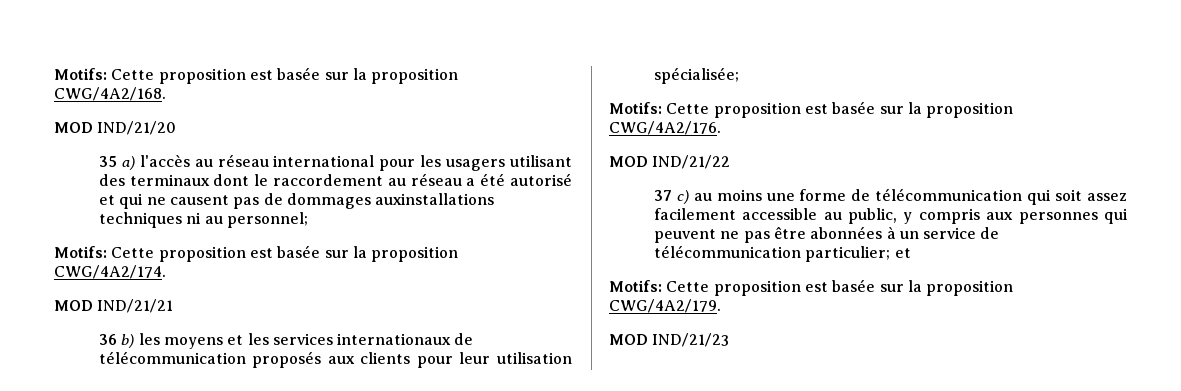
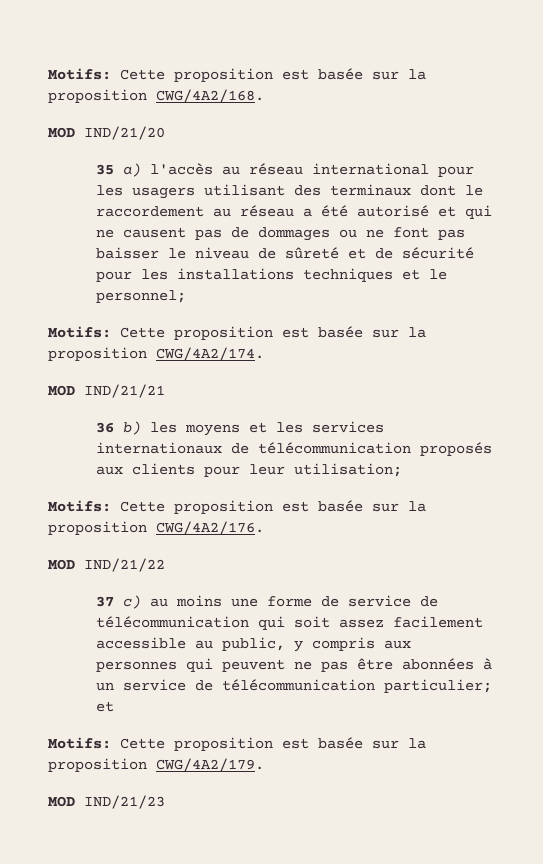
- 35 a) l'accès au réseau international pour les usagers utilisant des terminaux dont le raccordement au réseau a été autorisé et qui ne causent pas de dommages auxinstallations techniques ni au personnel;
+ 35 a) l'accès au réseau international pour les usagers utilisant des terminaux dont le raccordement au réseau a été autorisé et qui ne causent pas de dommages ou ne font pas baisser le niveau de sûreté et de sécurité pour les installations techniques et le personnel;
- 36 b) les moyens et les services internationaux de télécommunication proposés aux clients pour leur utilisation spécialisée;
+ 36 b) les moyens et les services internationaux de télécommunication proposés aux clients pour leur utilisation;
- 37 c) au moins une forme de télécommunication qui soit assez facilement accessible au public, y compris aux personnes qui peuvent ne pas être abonnées à un service de télécommunication particulier; et
+ 37 c) au moins une forme de service de télécommunication qui soit assez facilement accessible au public, y compris aux personnes qui peuvent ne pas être abonnées à un service de télécommunication particulier; et

